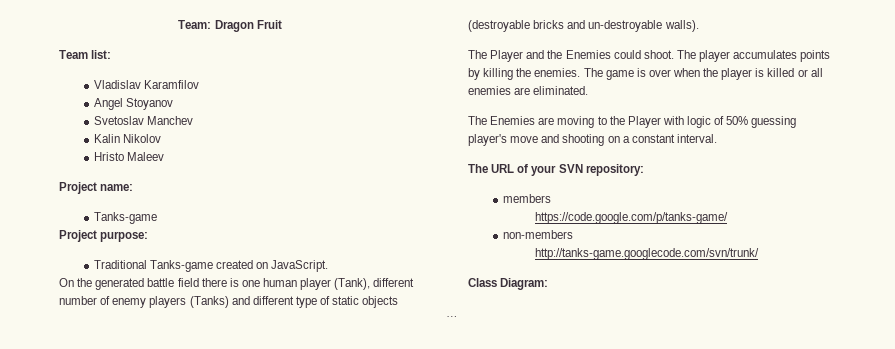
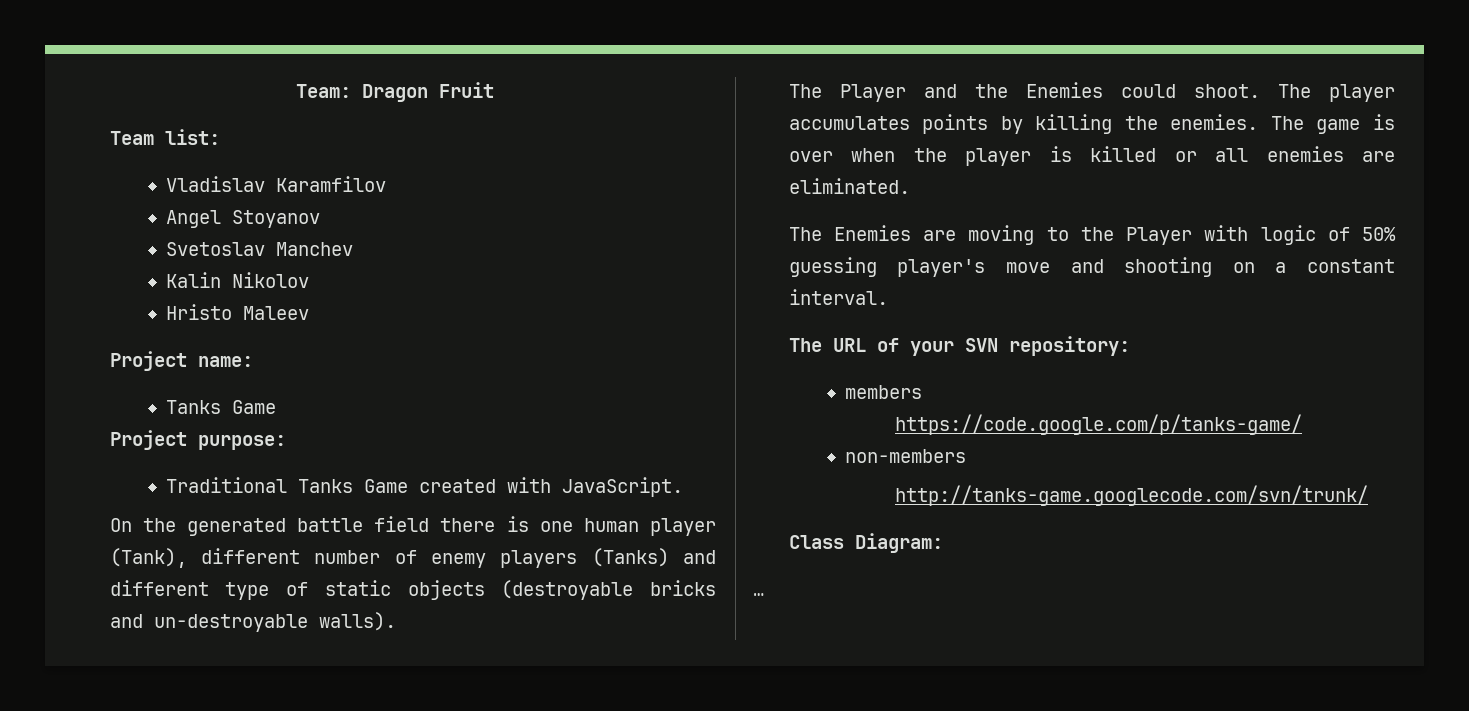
  Project name:
- Tanks-game
+ Tanks Game
- Traditional Tanks-game created on JavaScript.
+ Traditional Tanks Game created with JavaScript.

